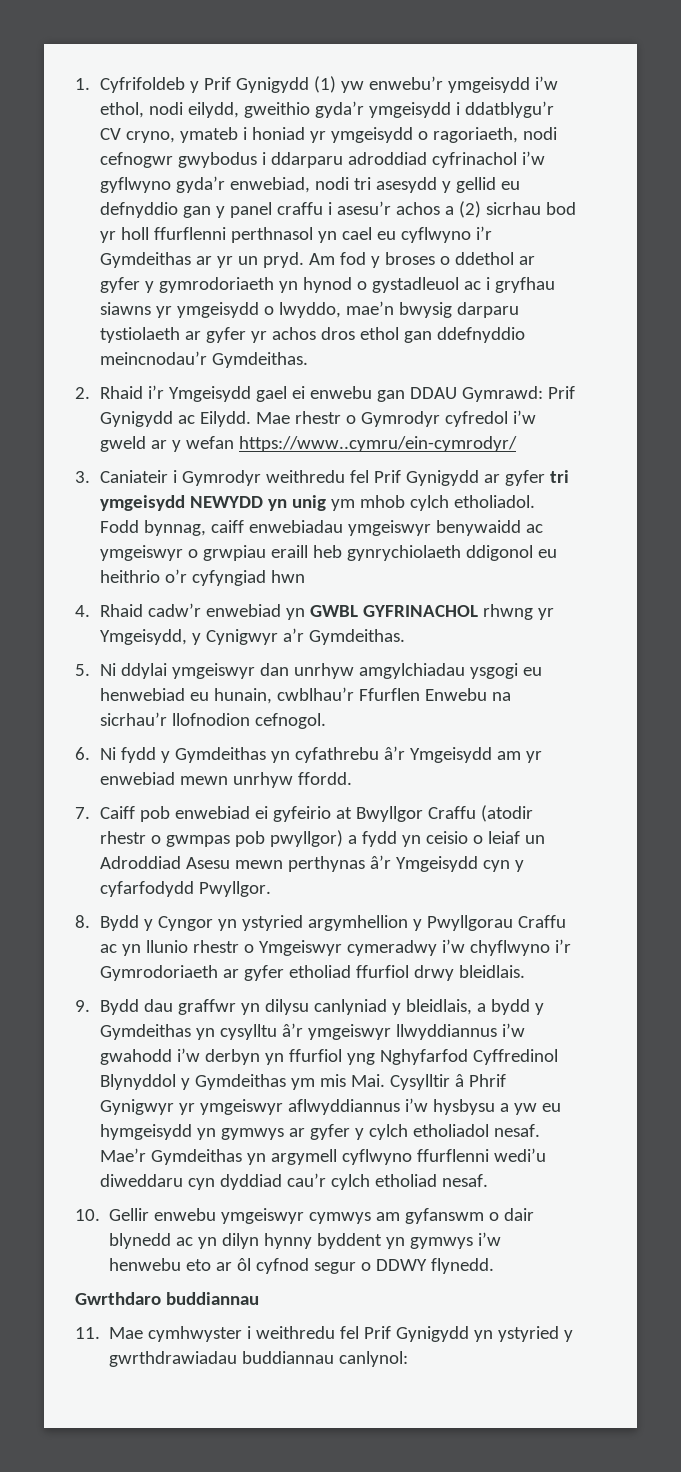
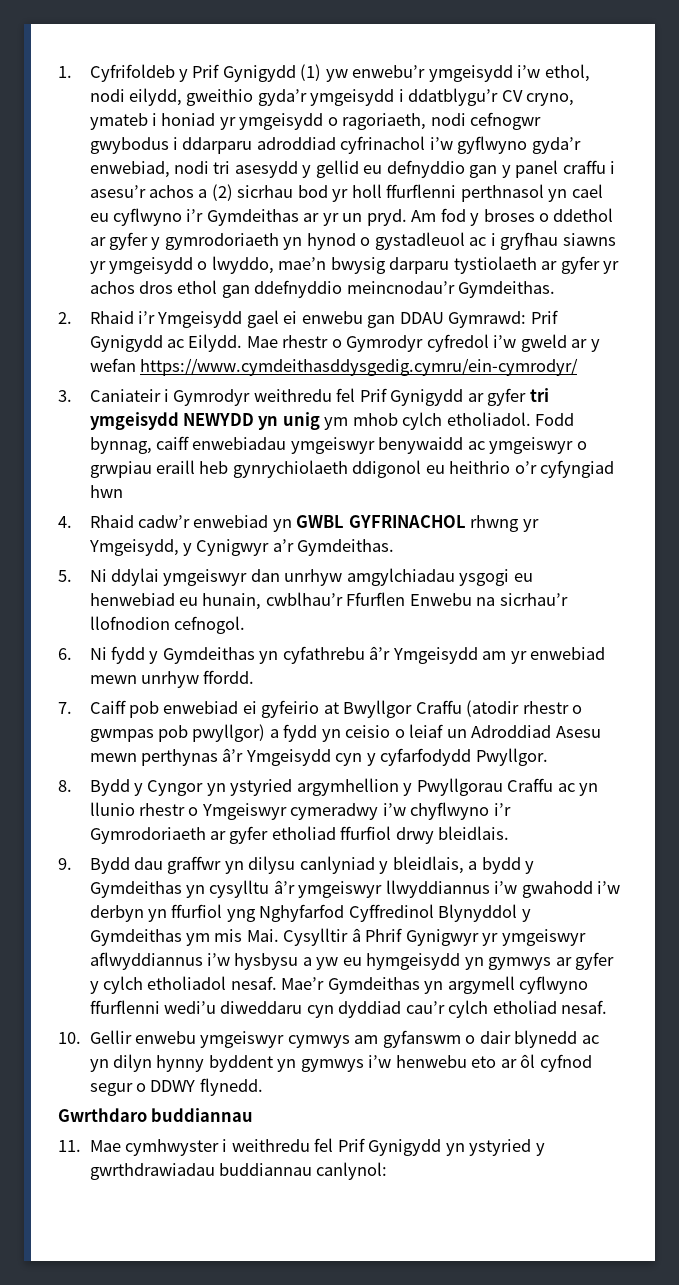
- Mae rhestr o Gymrodyr cyfredol i’w gweld ar y wefan https://www..cymru/ein-cymrodyr/
+ Mae rhestr o Gymrodyr cyfredol i’w gweld ar y wefan https://www.cymdeithasddysgedig.cymru/ein-cymrodyr/

